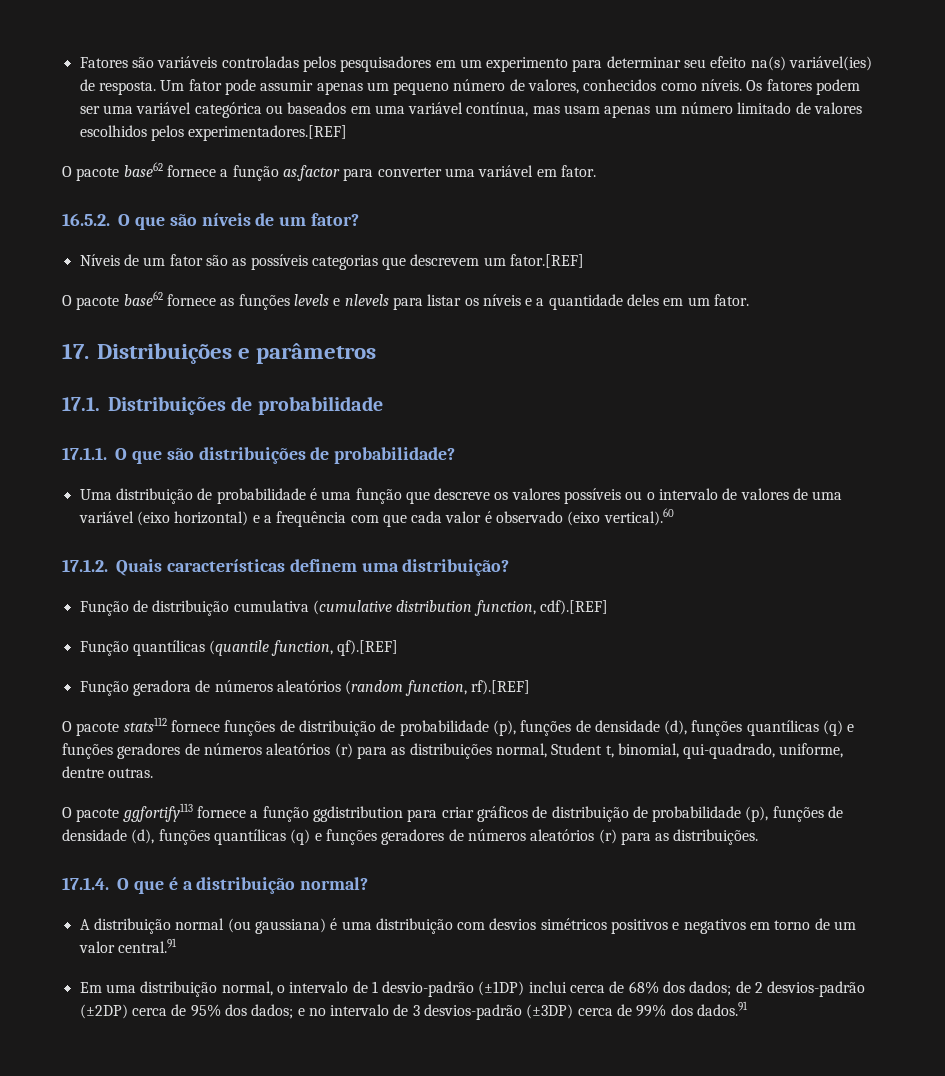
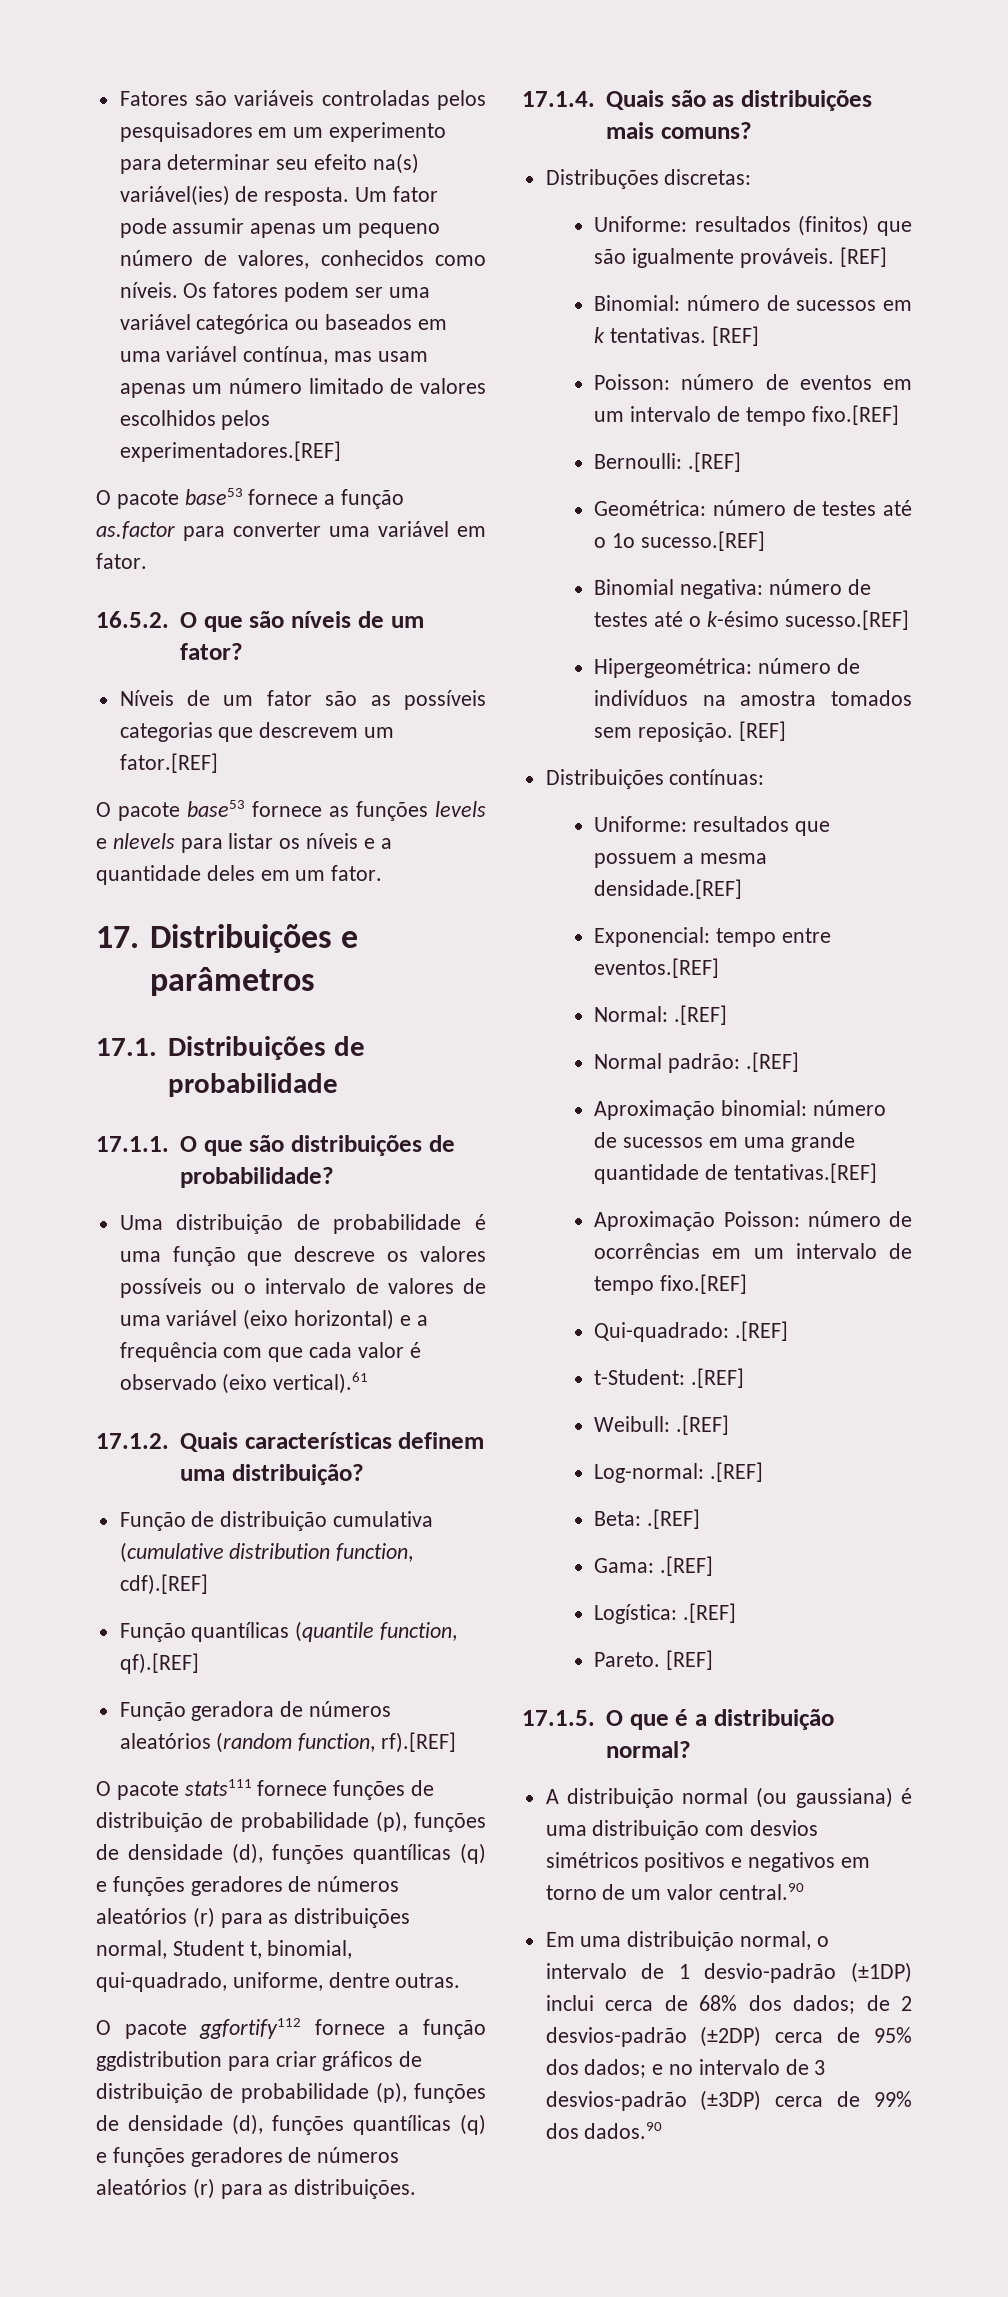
- O pacote base62 fornece a função as.factor para converter uma variável em fator.
+ O pacote base53 fornece a função as.factor para converter uma variável em fator.
- O pacote base62 fornece as funções levels e nlevels para listar os níveis e a quantidade deles em um fator.
+ O pacote base53 fornece as funções levels e nlevels para listar os níveis e a quantidade deles em um fator.
- Uma distribuição de probabilidade é uma função que descreve os valores possíveis ou o intervalo de valores de uma variável (eixo horizontal) e a frequência com que cada valor é observado (eixo vertical).60
+ Uma distribuição de probabilidade é uma função que descreve os valores possíveis ou o intervalo de valores de uma variável (eixo horizontal) e a frequência com que cada valor é observado (eixo vertical).61
- O pacote stats112 fornece funções de distribuição de probabilidade (p), funções de densidade (d), funções quantílicas (q) e funções geradores de números aleatórios (r) para as distribuições normal, Student t, binomial, qui-quadrado, uniforme, dentre outras.
+ O pacote stats111 fornece funções de distribuição de probabilidade (p), funções de densidade (d), funções quantílicas (q) e funções geradores de números aleatórios (r) para as distribuições normal, Student t, binomial, qui-quadrado, uniforme, dentre outras.
- O pacote ggfortify113 fornece a função ggdistribution para criar gráficos de distribuição de probabilidade (p), funções de densidade (d), funções quantílicas (q) e funções geradores de números aleatórios (r) para as distribuições.
+ O pacote ggfortify112 fornece a função ggdistribution para criar gráficos de distribuição de probabilidade (p), funções de densidade (d), funções quantílicas (q) e funções geradores de números aleatórios (r) para as distribuições.
- 17.1.4. O que é a distribuição normal?
+ 17.1.4. Quais são as distribuições mais comuns?
+ Distribuções discretas:
+ Uniforme: resultados (finitos) que são igualmente prováveis. [REF]
+ Binomial: número de sucessos em k tentativas. [REF]
+ Poisson: número de eventos em um intervalo de tempo fixo.[REF]
+ Bernoulli: .[REF]
+ Geométrica: número de testes até o 1o sucesso.[REF]
+ Binomial negativa: número de testes até o k-ésimo sucesso.[REF]
+ Hipergeométrica: número de indivíduos na amostra tomados sem reposição. [REF]
+ Distribuições contínuas:
+ Uniforme: resultados que possuem a mesma densidade.[REF]
+ Exponencial: tempo entre eventos.[REF]
+ Normal: .[REF]
+ Normal padrão: .[REF]
+ Aproximação binomial: número de sucessos em uma grande quantidade de tentativas.[REF]
+ Aproximação Poisson: número de ocorrências em um intervalo de tempo fixo.[REF]
+ Qui-quadrado: .[REF]
+ t-Student: .[REF]
+ Weibull: .[REF]
+ Log-normal: .[REF]
+ Beta: .[REF]
+ Gama: .[REF]
+ Logística: .[REF]
+ Pareto. [REF]
+ 17.1.5. O que é a distribuição normal?
- A distribuição normal (ou gaussiana) é uma distribuição com desvios simétricos positivos e negativos em torno de um valor central.91
+ A distribuição normal (ou gaussiana) é uma distribuição com desvios simétricos positivos e negativos em torno de um valor central.90
- Em uma distribuição normal, o intervalo de 1 desvio-padrão (±1DP) inclui cerca de 68% dos dados; de 2 desvios-padrão (±2DP) cerca de 95% dos dados; e no intervalo de 3 desvios-padrão (±3DP) cerca de 99% dos dados.91
+ Em uma distribuição normal, o intervalo de 1 desvio-padrão (±1DP) inclui cerca de 68% dos dados; de 2 desvios-padrão (±2DP) cerca de 95% dos dados; e no intervalo de 3 desvios-padrão (±3DP) cerca de 99% dos dados.90

